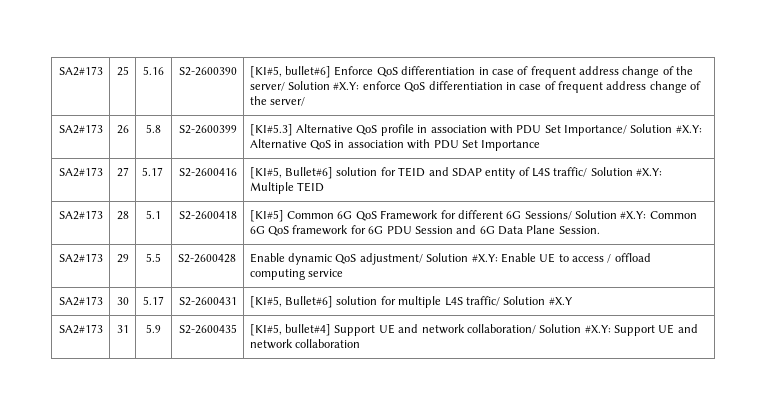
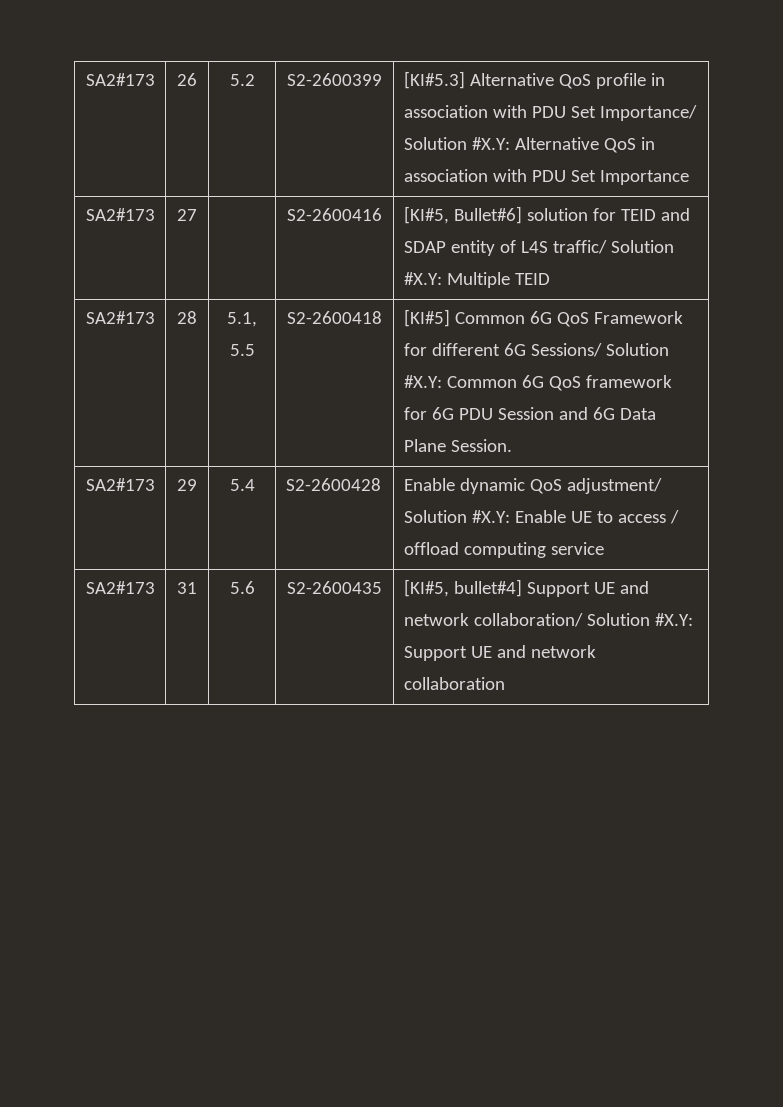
- SA2#173 | 25 | 5.16 | S2-2600390 | [KI#5, bullet#6] Enforce QoS differentiation in case of frequent address change of the server/ Solution #X.Y: enforce QoS differentiation in case of frequent address change of the server/
- SA2#173 | 26 | 5.8 | S2-2600399 | [KI#5.3] Alternative QoS profile in association with PDU Set Importance/ Solution #X.Y: Alternative QoS in association with PDU Set Importance
+ SA2#173 | 26 | 5.2 | S2-2600399 | [KI#5.3] Alternative QoS profile in association with PDU Set Importance/ Solution #X.Y: Alternative QoS in association with PDU Set Importance
- SA2#173 | 27 | 5.17 | S2-2600416 | [KI#5, Bullet#6] solution for TEID and SDAP entity of L4S traffic/ Solution #X.Y: Multiple TEID
+ SA2#173 | 27 | | S2-2600416 | [KI#5, Bullet#6] solution for TEID and SDAP entity of L4S traffic/ Solution #X.Y: Multiple TEID
- SA2#173 | 28 | 5.1 | S2-2600418 | [KI#5] Common 6G QoS Framework for different 6G Sessions/ Solution #X.Y: Common 6G QoS framework for 6G PDU Session and 6G Data Plane Session.
+ SA2#173 | 28 | 5.1, 5.5 | S2-2600418 | [KI#5] Common 6G QoS Framework for different 6G Sessions/ Solution #X.Y: Common 6G QoS framework for 6G PDU Session and 6G Data Plane Session.
- SA2#173 | 29 | 5.5 | S2-2600428 | Enable dynamic QoS adjustment/ Solution #X.Y: Enable UE to access / offload computing service
+ SA2#173 | 29 | 5.4 | S2-2600428 | Enable dynamic QoS adjustment/ Solution #X.Y: Enable UE to access / offload computing service
- SA2#173 | 30 | 5.17 | S2-2600431 | [KI#5, Bullet#6] solution for multiple L4S traffic/ Solution #X.Y
- SA2#173 | 31 | 5.9 | S2-2600435 | [KI#5, bullet#4] Support UE and network collaboration/ Solution #X.Y: Support UE and network collaboration
+ SA2#173 | 31 | 5.6 | S2-2600435 | [KI#5, bullet#4] Support UE and network collaboration/ Solution #X.Y: Support UE and network collaboration

